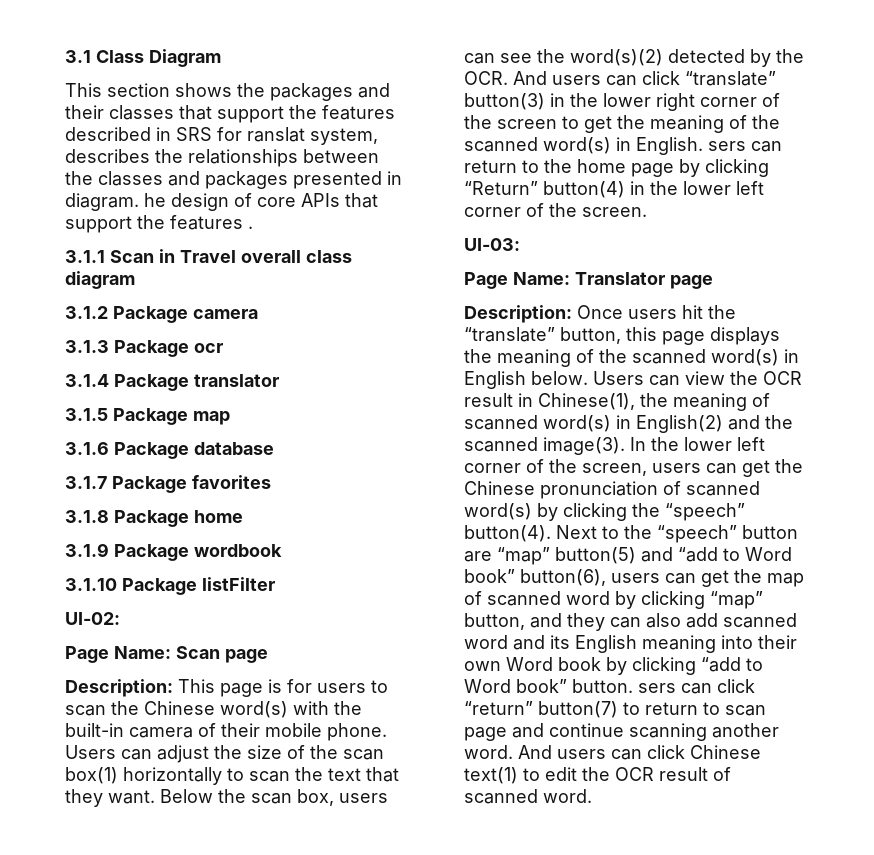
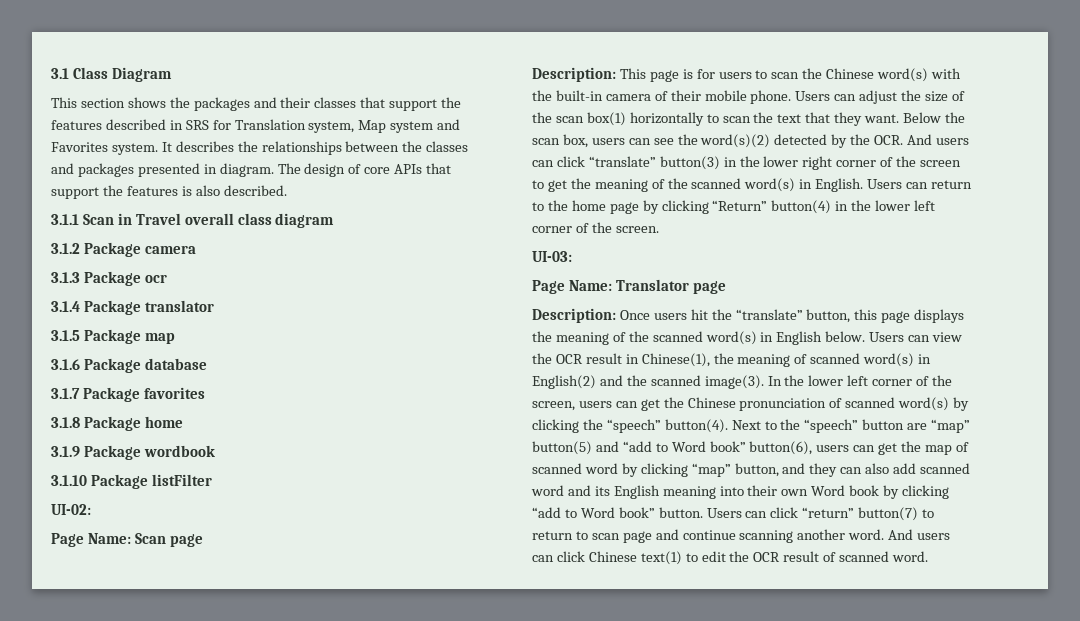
- This section shows the packages and their classes that support the features described in SRS for ranslat system, describes the relationships between the classes and packages presented in diagram. he design of core APIs that support the features .
+ This section shows the packages and their classes that support the features described in SRS for Translation system, Map system and Favorites system. It describes the relationships between the classes and packages presented in diagram. The design of core APIs that support the features is also described.
- Below the scan box, users can see the word(s)(2) detected by the OCR. And users can click “translate” button(3) in the lower right corner of the screen to get the meaning of the scanned word(s) in English. sers can return to the home page by clicking “Return” button(4) in the lower left corner of the screen.
+ Below the scan box, users can see the word(s)(2) detected by the OCR. And users can click “translate” button(3) in the lower right corner of the screen to get the meaning of the scanned word(s) in English. Users can return to the home page by clicking “Return” button(4) in the lower left corner of the screen.
- Next to the “speech” button are “map” button(5) and “add to Word book” button(6), users can get the map of scanned word by clicking “map” button, and they can also add scanned word and its English meaning into their own Word book by clicking “add to Word book” button. sers can click “return” button(7) to return to scan page and continue scanning another word.
+ Next to the “speech” button are “map” button(5) and “add to Word book” button(6), users can get the map of scanned word by clicking “map” button, and they can also add scanned word and its English meaning into their own Word book by clicking “add to Word book” button. Users can click “return” button(7) to return to scan page and continue scanning another word.

